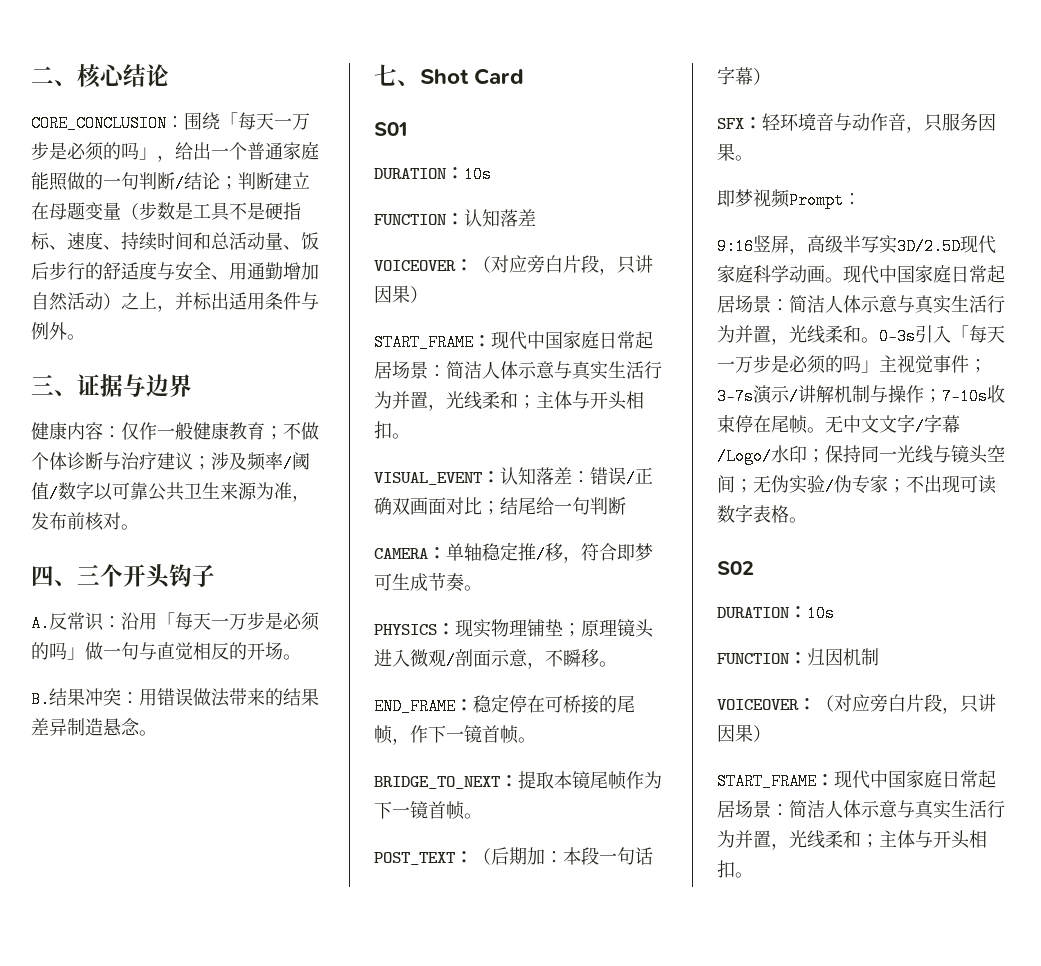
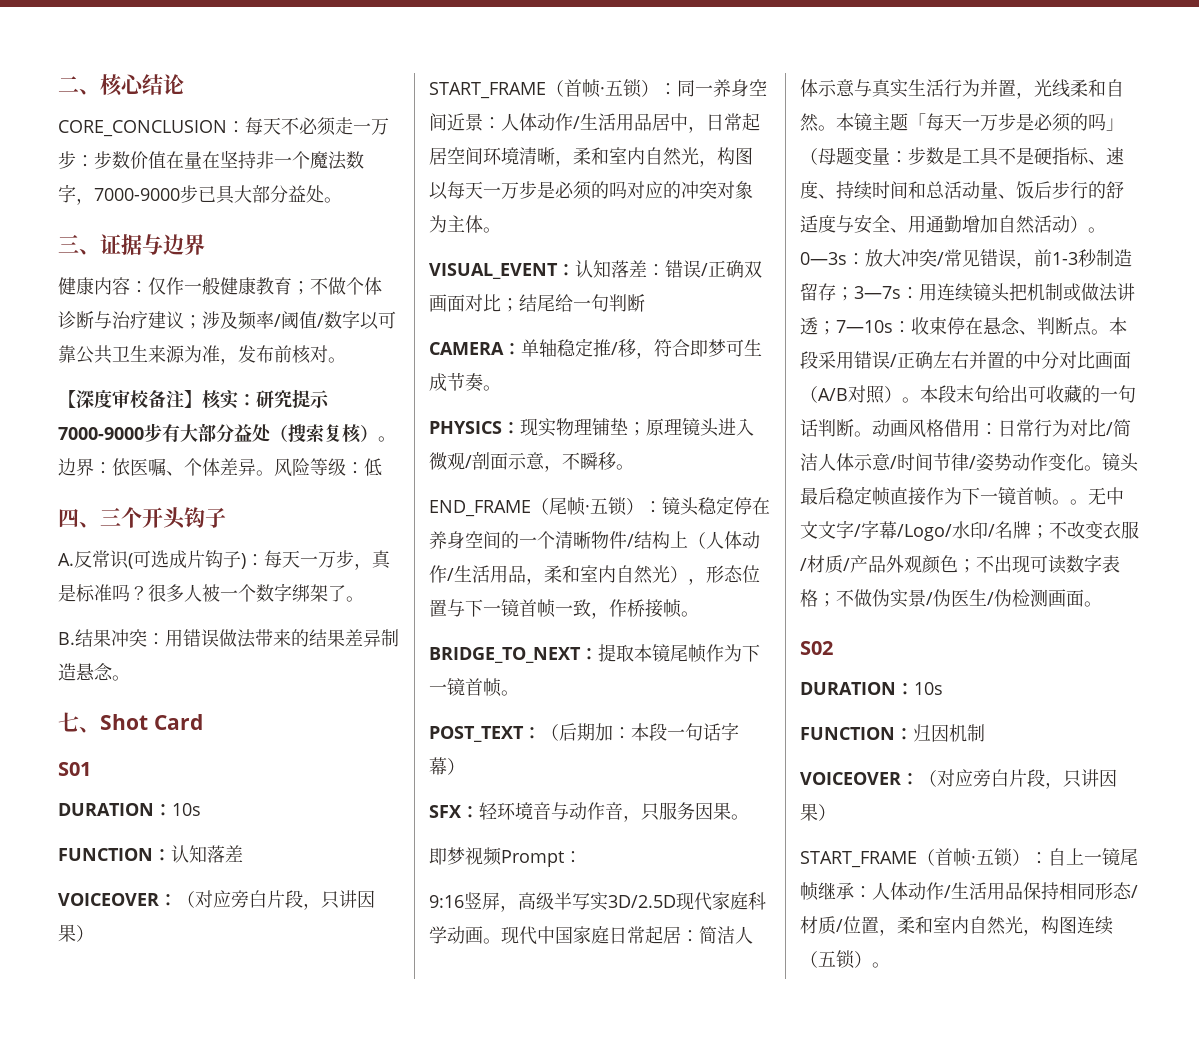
- CORE_CONCLUSION：围绕「每天一万步是必须的吗」，给出一个普通家庭能照做的一句判断/结论；判断建立在母题变量（步数是工具不是硬指标、速度、持续时间和总活动量、饭后步行的舒适度与安全、用通勤增加自然活动）之上，并标出适用条件与例外。
+ CORE_CONCLUSION：每天不必须走一万步：步数价值在量在坚持非一个魔法数字，7000-9000步已具大部分益处。
+ 【深度审校备注】核实：研究提示7000-9000步有大部分益处（搜索复核）。边界：依医嘱、个体差异。风险等级：低
- A.反常识：沿用「每天一万步是必须的吗」做一句与直觉相反的开场。
+ A.反常识(可选成片钩子)：每天一万步，真是标准吗？很多人被一个数字绑架了。
  FUNCTION：认知落差
  VOICEOVER：（对应旁白片段，只讲因果）
- START_FRAME：现代中国家庭日常起居场景：简洁人体示意与真实生活行为并置，光线柔和；主体与开头相扣。
+ START_FRAME（首帧·五锁）：同一养身空间近景：人体动作/生活用品居中，日常起居空间环境清晰，柔和室内自然光，构图以每天一万步是必须的吗对应的冲突对象为主体。
- END_FRAME：稳定停在可桥接的尾帧，作下一镜首帧。
+ END_FRAME（尾帧·五锁）：镜头稳定停在养身空间的一个清晰物件/结构上（人体动作/生活用品，柔和室内自然光），形态位置与下一镜首帧一致，作桥接帧。
- 现代中国家庭日常起居场景：简洁人体示意与真实生活行为并置，光线柔和。0—3s引入「每天一万步是必须的吗」主视觉事件；3—7s演示/讲解机制与操作；7—10s收束停在尾帧。
+ 现代中国家庭日常起居：简洁人体示意与真实生活行为并置，光线柔和自然。本镜主题「每天一万步是必须的吗」（母题变量：步数是工具不是硬指标、速度、持续时间和总活动量、饭后步行的舒适度与安全、用通勤增加自然活动）。0—3s：放大冲突/常见错误，前1-3秒制造留存；3—7s：用连续镜头把机制或做法讲透；7—10s：收束停在悬念、判断点。本段采用错误/正确左右并置的中分对比画面（A/B对照）。本段末句给出可收藏的一句话判断。动画风格借用：日常行为对比/简洁人体示意/时间节律/姿势动作变化。镜头最后稳定帧直接作为下一镜首帧。。
- 无中文文字/字幕/Logo/水印；保持同一光线与镜头空间；无伪实验/伪专家；不出现可读数字表格。
+ 无中文文字/字幕/Logo/水印/名牌；不改变衣服/材质/产品外观颜色；不出现可读数字表格；不做伪实景/伪医生/伪检测画面。
  FUNCTION：归因机制
  VOICEOVER：（对应旁白片段，只讲因果）
- START_FRAME：现代中国家庭日常起居场景：简洁人体示意与真实生活行为并置，光线柔和；主体与开头相扣。
+ START_FRAME（首帧·五锁）：自上一镜尾帧继承：人体动作/生活用品保持相同形态/材质/位置，柔和室内自然光，构图连续（五锁）。

